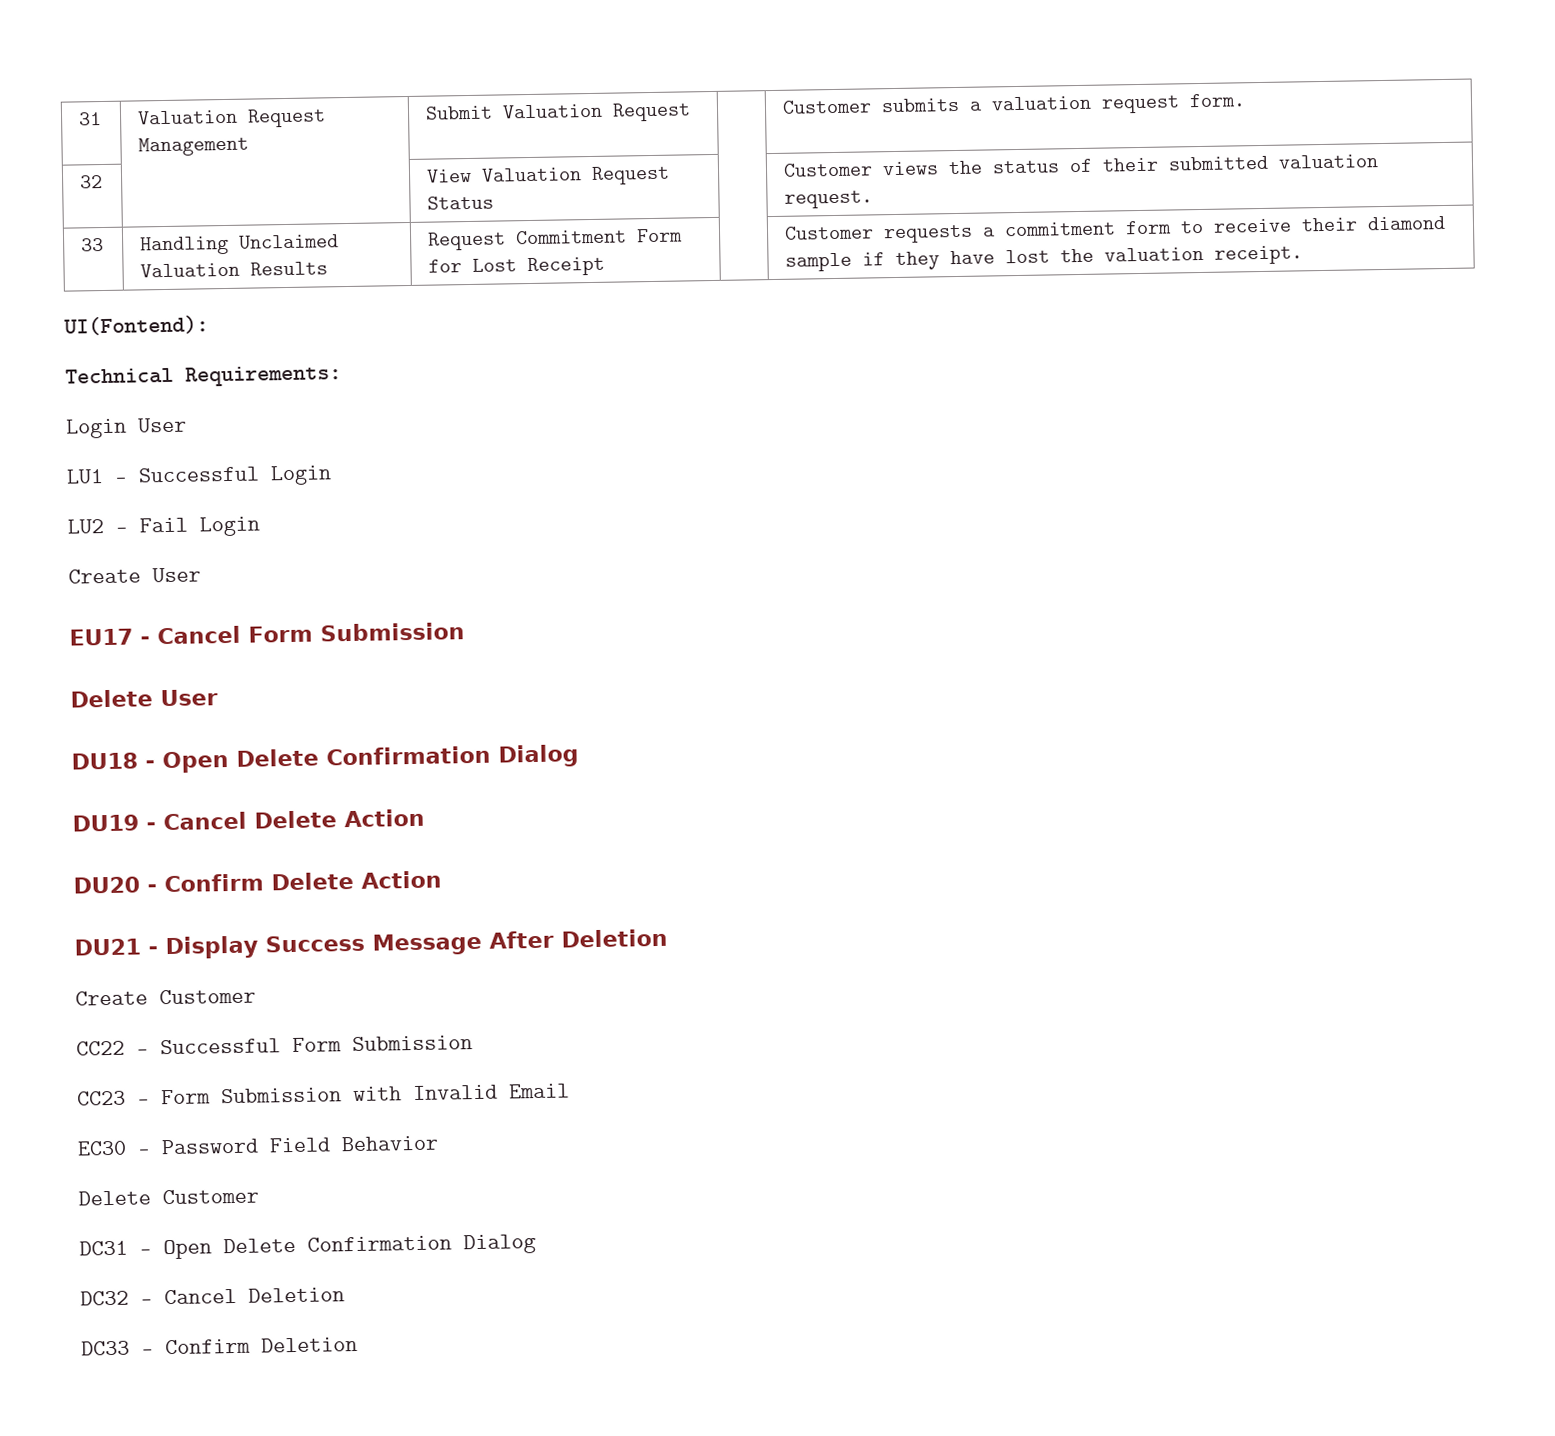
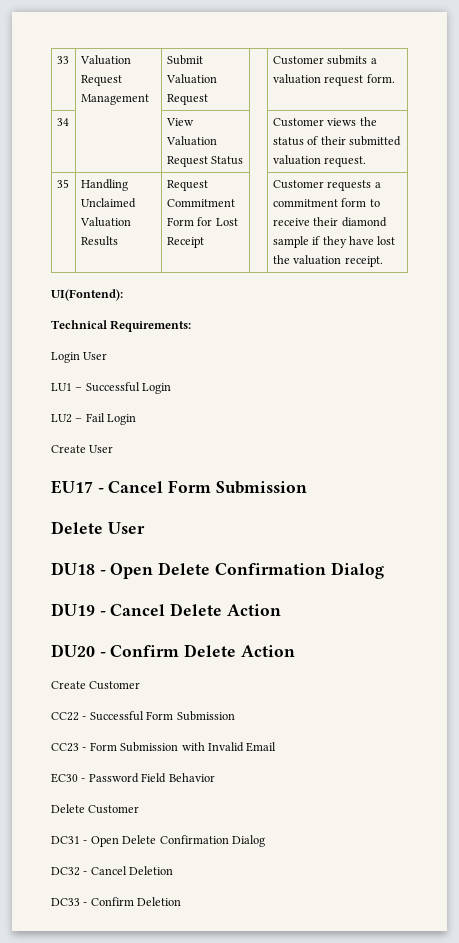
- 31 | Valuation Request Management | Submit Valuation Request | | Customer submits a valuation request form.
+ 33 | Valuation Request Management | Submit Valuation Request | | Customer submits a valuation request form.
- 32 | | View Valuation Request Status | | Customer views the status of their submitted valuation request.
+ 34 | | View Valuation Request Status | | Customer views the status of their submitted valuation request.
- 33 | Handling Unclaimed Valuation Results | Request Commitment Form for Lost Receipt | | Customer requests a commitment form to receive their diamond sample if they have lost the valuation receipt.
+ 35 | Handling Unclaimed Valuation Results | Request Commitment Form for Lost Receipt | | Customer requests a commitment form to receive their diamond sample if they have lost the valuation receipt.
- DU21 - Display Success Message After Deletion

